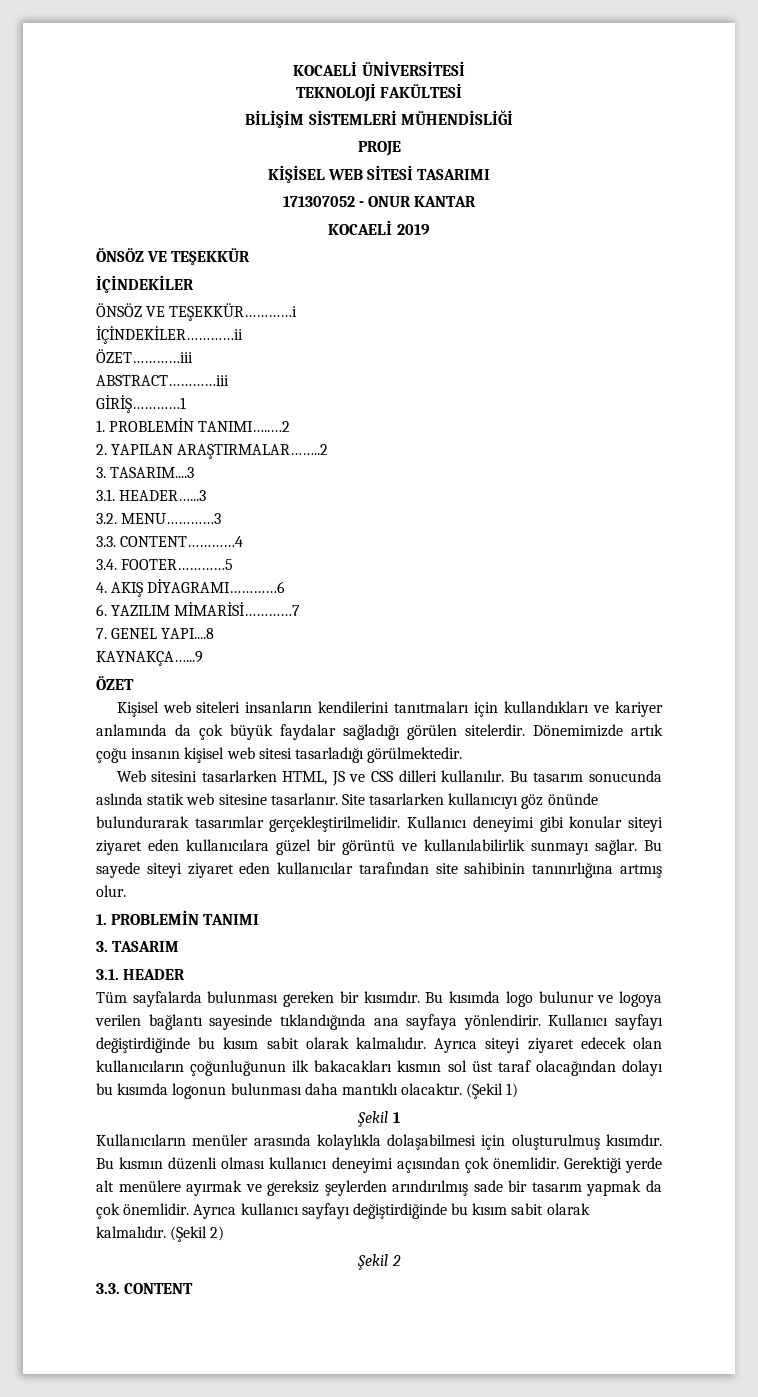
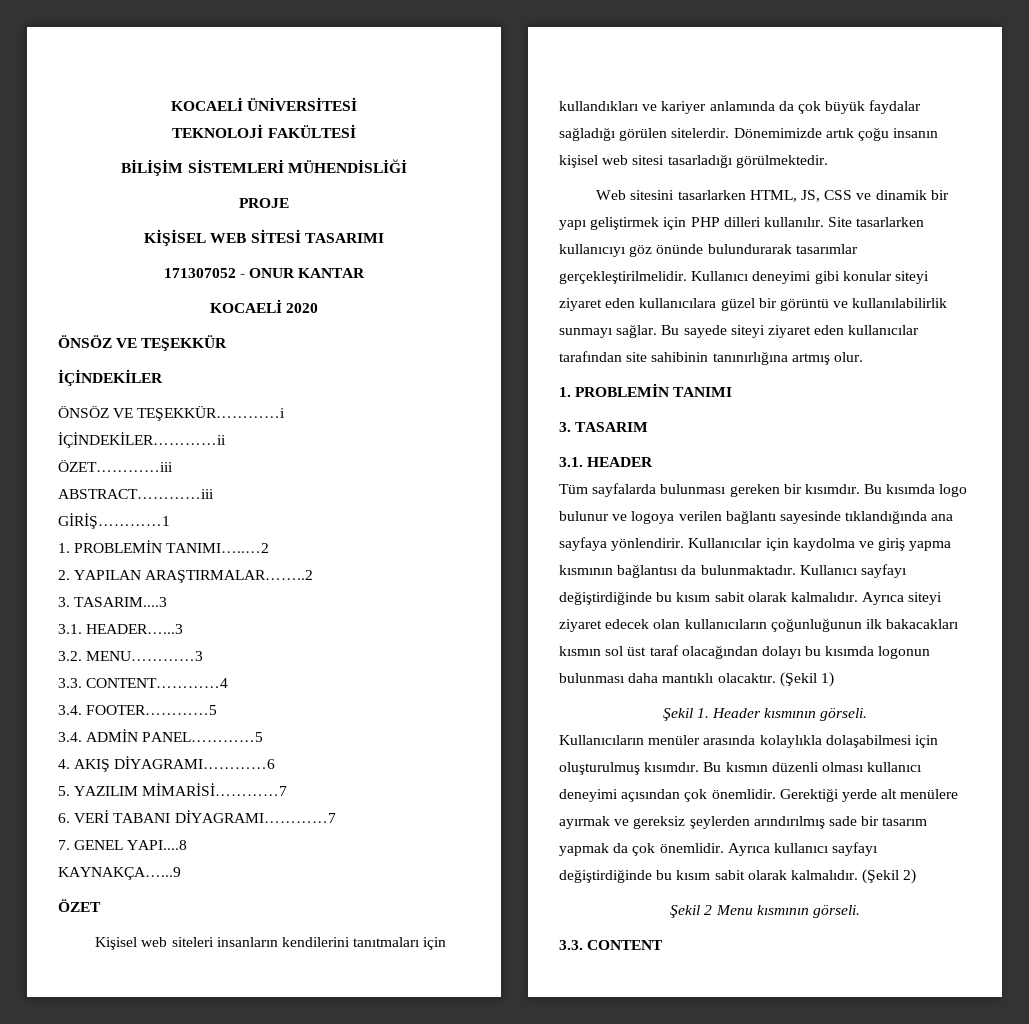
- KOCAELİ 2019
+ KOCAELİ 2020
+ 3.4. ADMİN PANEL…………5
- 6. YAZILIM MİMARİSİ…………7
+ 5. YAZILIM MİMARİSİ…………7
+ 6. VERİ TABANI DİYAGRAMI…………7
- Web sitesini tasarlarken HTML, JS ve CSS dilleri kullanılır. Bu tasarım sonucunda aslında statik web sitesine tasarlanır.
+ Web sitesini tasarlarken HTML, JS, CSS ve dinamik bir yapı geliştirmek için PHP dilleri kullanılır.
+ Kullanıcılar için kaydolma ve giriş yapma kısmının bağlantısı da bulunmaktadır.
- Şekil 1
+ Şekil 1. Header kısmının görseli.
- Şekil 2
+ Şekil 2 Menu kısmının görseli.

